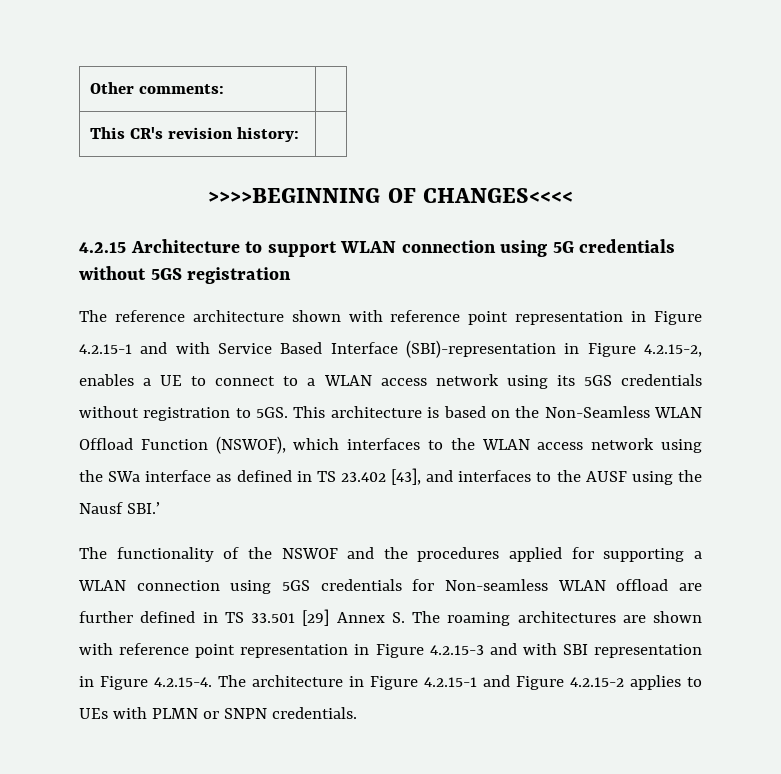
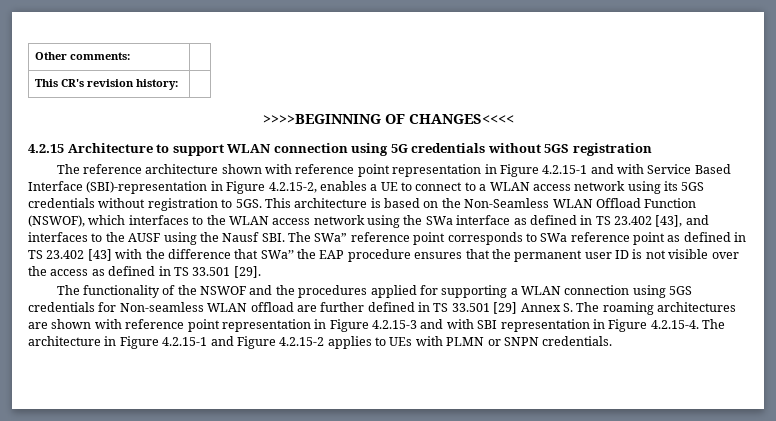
- This architecture is based on the Non-Seamless WLAN Offload Function (NSWOF), which interfaces to the WLAN access network using the SWa interface as defined in TS 23.402 [43], and interfaces to the AUSF using the Nausf SBI.’
+ This architecture is based on the Non-Seamless WLAN Offload Function (NSWOF), which interfaces to the WLAN access network using the SWa interface as defined in TS 23.402 [43], and interfaces to the AUSF using the Nausf SBI. The SWa” reference point corresponds to SWa reference point as defined in TS 23.402 [43] with the difference that SWa’’ the EAP procedure ensures that the permanent user ID is not visible over the access as defined in TS 33.501 [29].

